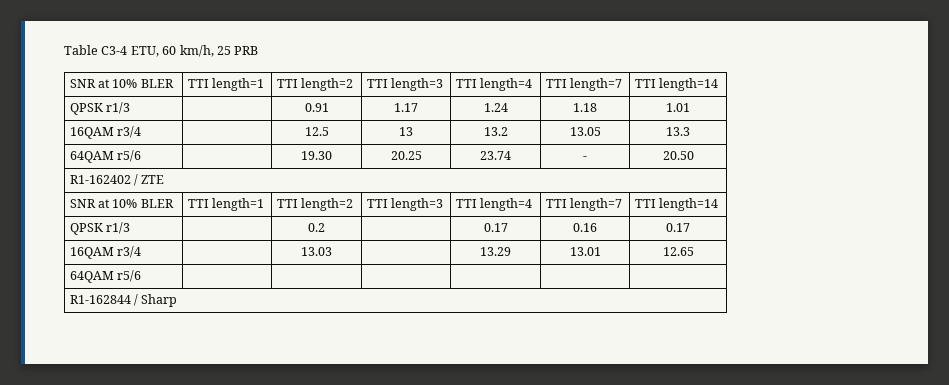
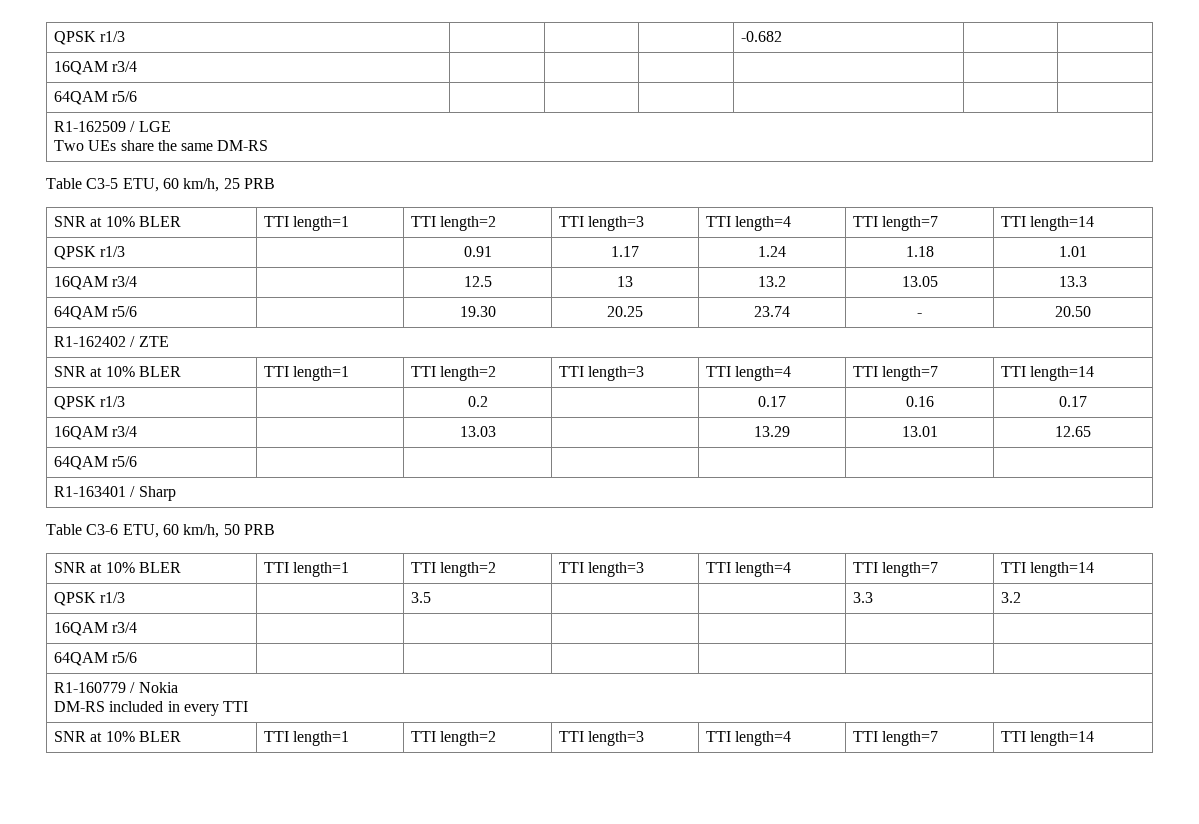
- Table C3-4 ETU, 60 km/h, 25 PRB
+ QPSK r1/3 | | | | -0.682 | |
+ 16QAM r3/4 | | | | | |
+ 64QAM r5/6 | | | | | |
+ R1-162509 / LGE
+ Two UEs share the same DM-RS
+ Table C3-5 ETU, 60 km/h, 25 PRB
- R1-162844 / Sharp
+ R1-163401 / Sharp
+ Table C3-6 ETU, 60 km/h, 50 PRB
+ SNR at 10% BLER | TTI length=1 | TTI length=2 | TTI length=3 | TTI length=4 | TTI length=7 | TTI length=14
+ QPSK r1/3 | | 3.5 | | | 3.3 | 3.2
+ 16QAM r3/4 | | | | | |
+ 64QAM r5/6 | | | | | |
+ R1-160779 / Nokia
+ DM-RS included in every TTI
+ SNR at 10% BLER | TTI length=1 | TTI length=2 | TTI length=3 | TTI length=4 | TTI length=7 | TTI length=14

